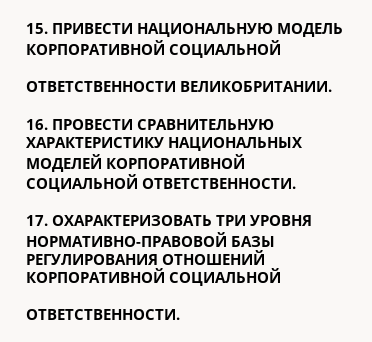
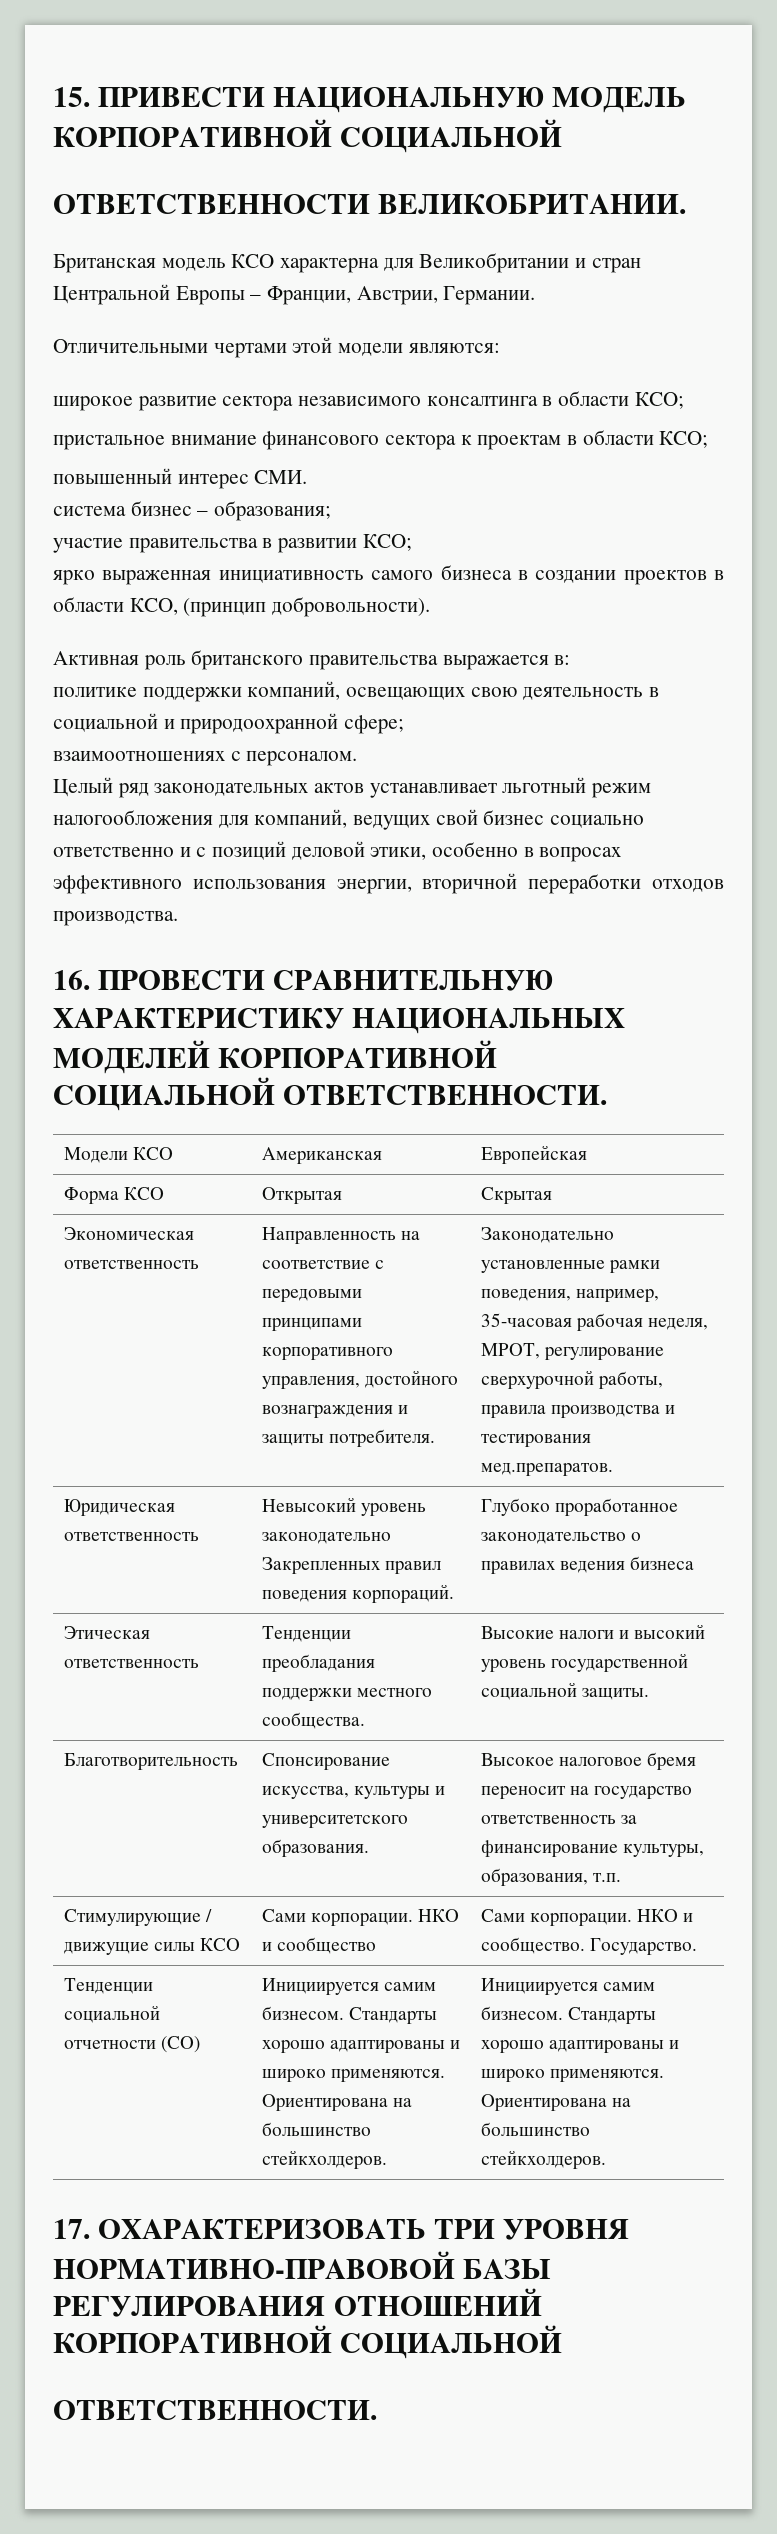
+ Британская модель КСО характерна для Великобритании и стран Центральной Европы – Франции, Австрии, Германии.
+ Отличительными чертами этой модели являются:
+ широкое развитие сектора независимого консалтинга в области КСО;
+ пристальное внимание финансового сектора к проектам в области КСО;
+ повышенный интерес СМИ.
+ система бизнес – образования;
+ участие правительства в развитии КСО;
+ ярко выраженная инициативность самого бизнеса в создании проектов в области КСО, (принцип добровольности).
+ Активная роль британского правительства выражается в:
+ политике поддержки компаний, освещающих свою деятельность в социальной и природоохранной сфере;
+ взаимоотношениях с персоналом.
+ Целый ряд законодательных актов устанавливает льготный режим налогообложения для компаний, ведущих свой бизнес социально ответственно и с позиций деловой этики, особенно в вопросах эффективного использования энергии, вторичной переработки отходов производства.
+ Модели КСО | Американская | Европейская
+ Форма КСО | Открытая | Скрытая
+ Экономическая ответственность | Направленность на соответствие с передовыми принципами корпоративного управления, достойного вознаграждения и защиты потребителя. | Законодательно установленные рамки поведения, например, 35-часовая рабочая неделя, МРОТ, регулирование сверхурочной работы, правила производства и тестирования мед.препаратов.
+ Юридическая ответственность | Невысокий уровень законодательно Закрепленных правил поведения корпораций. | Глубоко проработанное законодательство о правилах ведения бизнеса
+ Этическая ответственность | Тенденции преобладания поддержки местного сообщества. | Высокие налоги и высокий уровень государственной социальной защиты.
+ Благотворительность | Спонсирование искусства, культуры и университетского образования. | Высокое налоговое бремя переносит на государство ответственность за финансирование культуры, образования, т.п.
+ Стимулирующие / движущие силы КСО | Сами корпорации. НКО и сообщество | Сами корпорации. НКО и сообщество. Государство.
+ Тенденции социальной отчетности (СО) | Инициируется самим бизнесом. Стандарты хорошо адаптированы и широко применяются. Ориентирована на большинство стейкхолдеров. | Инициируется самим бизнесом. Стандарты хорошо адаптированы и широко применяются. Ориентирована на большинство стейкхолдеров.

